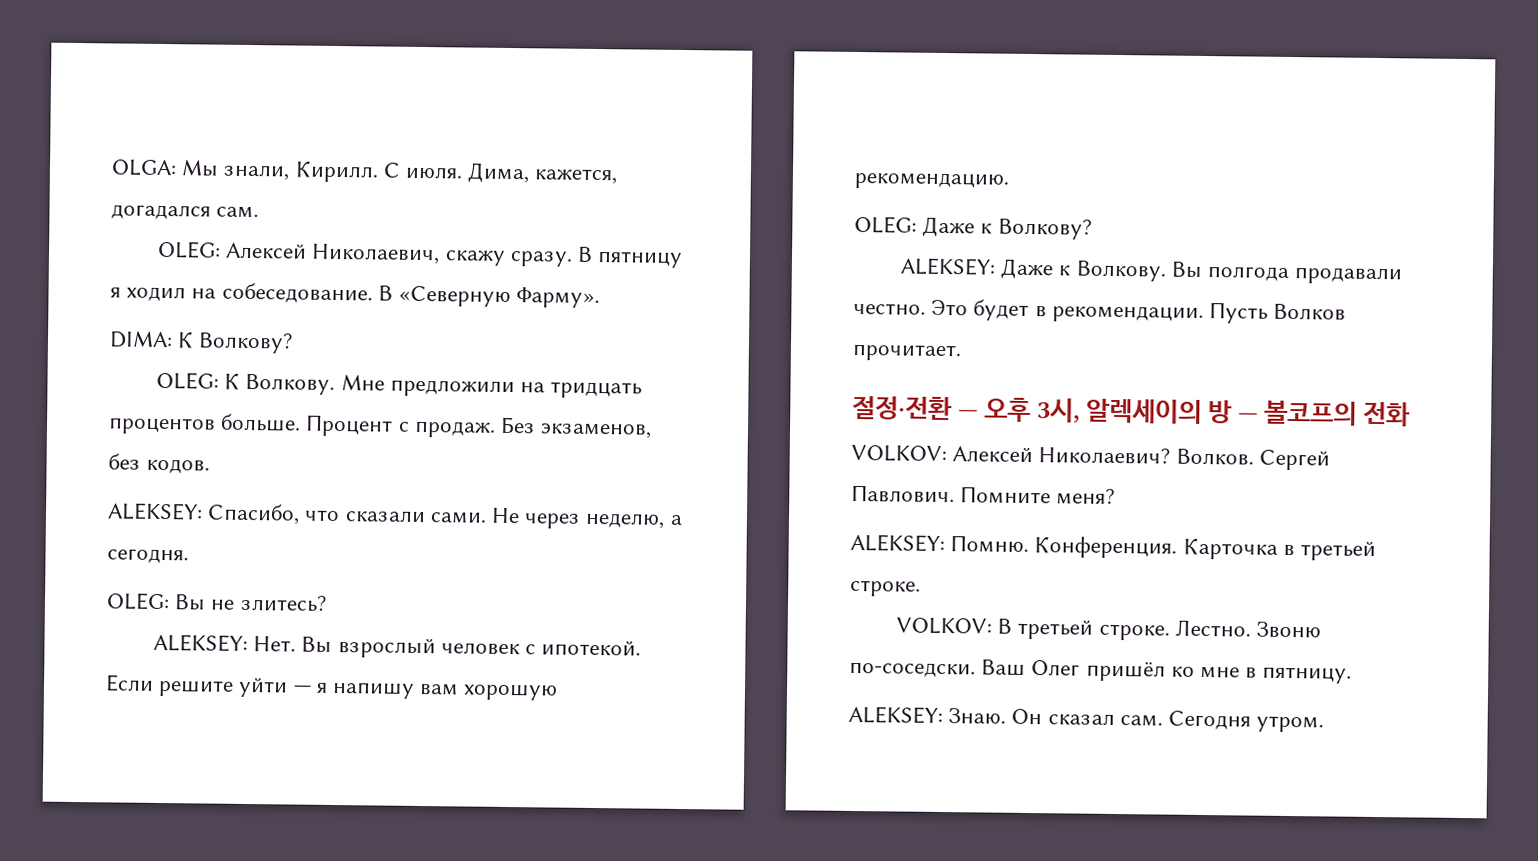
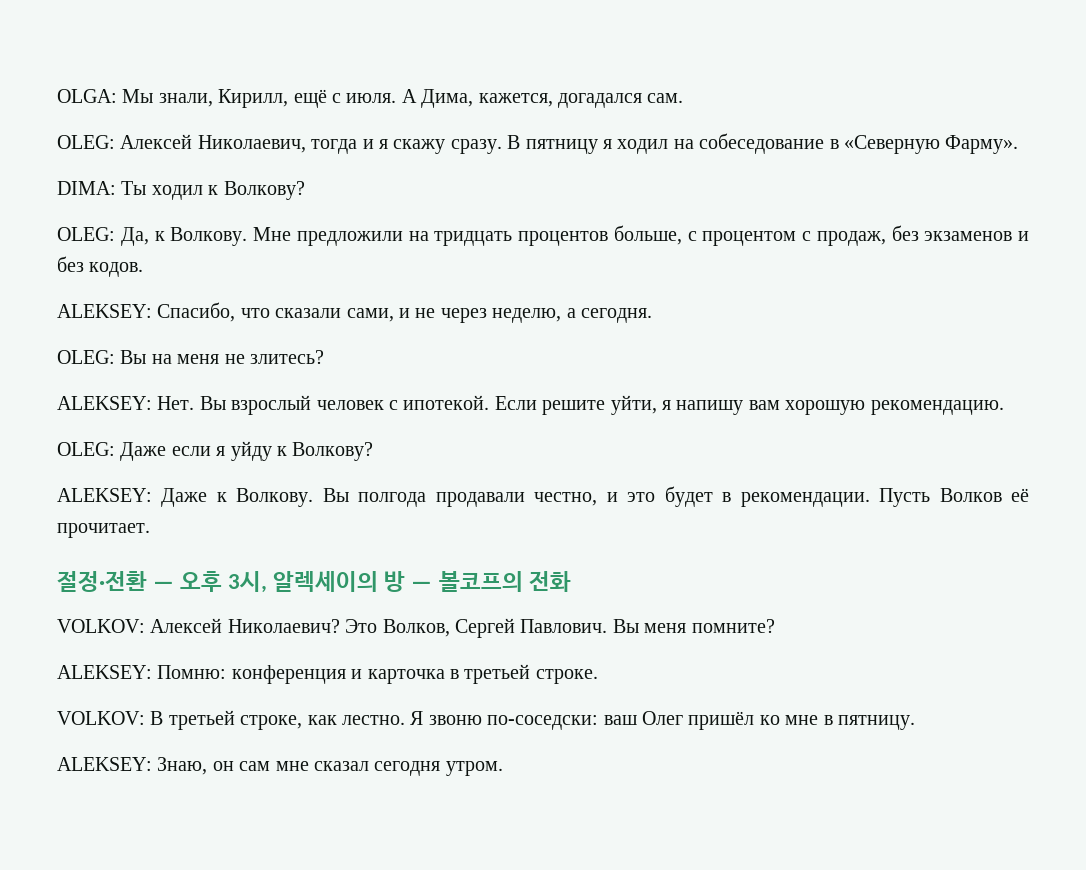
- OLGA: Мы знали, Кирилл. С июля. Дима, кажется, догадался сам.
+ OLGA: Мы знали, Кирилл, ещё с июля. А Дима, кажется, догадался сам.
- OLEG: Алексей Николаевич, скажу сразу.
+ OLEG: Алексей Николаевич, тогда и я скажу сразу.
- В пятницу я ходил на собеседование. В «Северную Фарму».
+ В пятницу я ходил на собеседование в «Северную Фарму».
- DIMA: К Волкову?
+ DIMA: Ты ходил к Волкову?
- OLEG: К Волкову.
+ OLEG: Да, к Волкову.
- Мне предложили на тридцать процентов больше. Процент с продаж. Без экзаменов, без кодов.
+ Мне предложили на тридцать процентов больше, с процентом с продаж, без экзаменов и без кодов.
- ALEKSEY: Спасибо, что сказали сами. Не через неделю, а сегодня.
+ ALEKSEY: Спасибо, что сказали сами, и не через неделю, а сегодня.
- OLEG: Вы не злитесь?
+ OLEG: Вы на меня не злитесь?
- Если решите уйти — я напишу вам хорошую рекомендацию.
+ Если решите уйти, я напишу вам хорошую рекомендацию.
- OLEG: Даже к Волкову?
+ OLEG: Даже если я уйду к Волкову?
- Вы полгода продавали честно. Это будет в рекомендации.
+ Вы полгода продавали честно, и это будет в рекомендации.
- Пусть Волков прочитает.
+ Пусть Волков её прочитает.
- Волков. Сергей Павлович. Помните меня?
- ALEKSEY: Помню. Конференция. Карточка в третьей строке.
+ Это Волков, Сергей Павлович. Вы меня помните?
+ ALEKSEY: Помню: конференция и карточка в третьей строке.
- VOLKOV: В третьей строке. Лестно. Звоню по-соседски. Ваш Олег пришёл ко мне в пятницу.
+ VOLKOV: В третьей строке, как лестно. Я звоню по-соседски: ваш Олег пришёл ко мне в пятницу.
- ALEKSEY: Знаю. Он сказал сам. Сегодня утром.
+ ALEKSEY: Знаю, он сам мне сказал сегодня утром.

